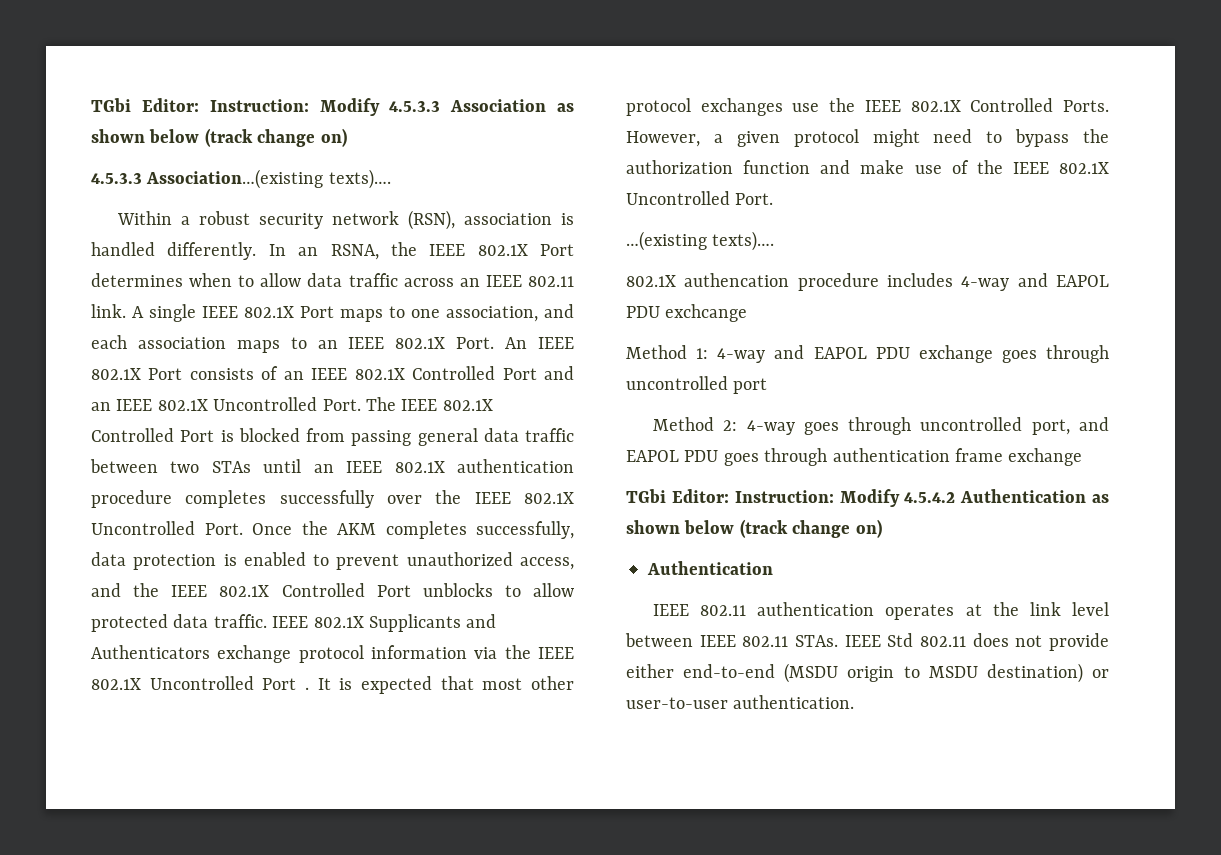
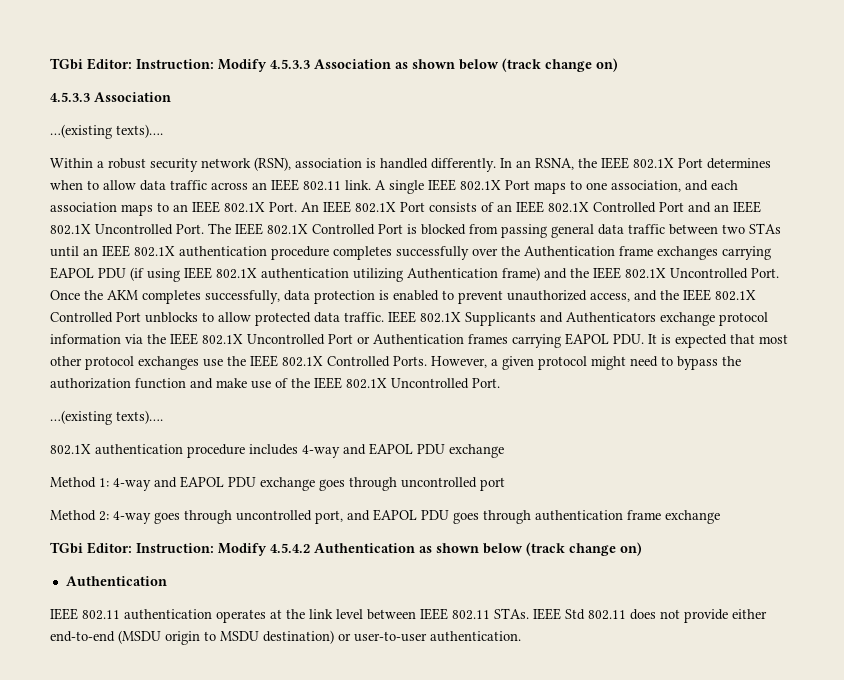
  TGbi Editor: Instruction: Modify 4.5.3.3 Association as shown below (track change on)
- 4.5.3.3 Association…(existing texts)….
+ 4.5.3.3 Association
+ …(existing texts)….
- The IEEE 802.1X Controlled Port is blocked from passing general data traffic between two STAs until an IEEE 802.1X authentication procedure completes successfully over the IEEE 802.1X Uncontrolled Port.
+ The IEEE 802.1X Controlled Port is blocked from passing general data traffic between two STAs until an IEEE 802.1X authentication procedure completes successfully over the Authentication frame exchanges carrying EAPOL PDU (if using IEEE 802.1X authentication utilizing Authentication frame) and the IEEE 802.1X Uncontrolled Port.
- IEEE 802.1X Supplicants and Authenticators exchange protocol information via the IEEE 802.1X Uncontrolled Port . It is expected that most other protocol exchanges use the IEEE 802.1X Controlled Ports.
+ IEEE 802.1X Supplicants and Authenticators exchange protocol information via the IEEE 802.1X Uncontrolled Port or Authentication frames carrying EAPOL PDU. It is expected that most other protocol exchanges use the IEEE 802.1X Controlled Ports.
- 802.1X authencation procedure includes 4-way and EAPOL PDU exchcange
+ 802.1X authentication procedure includes 4-way and EAPOL PDU exchange

